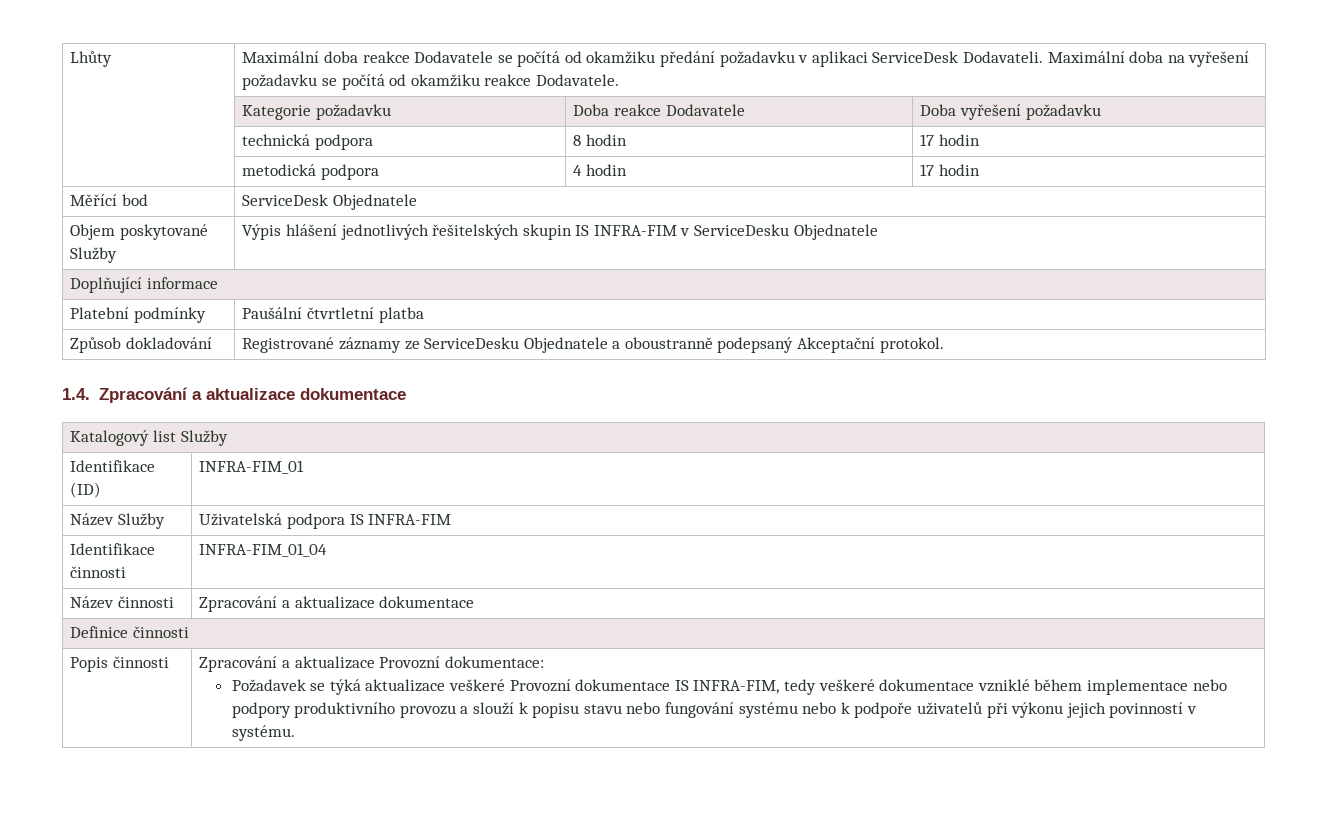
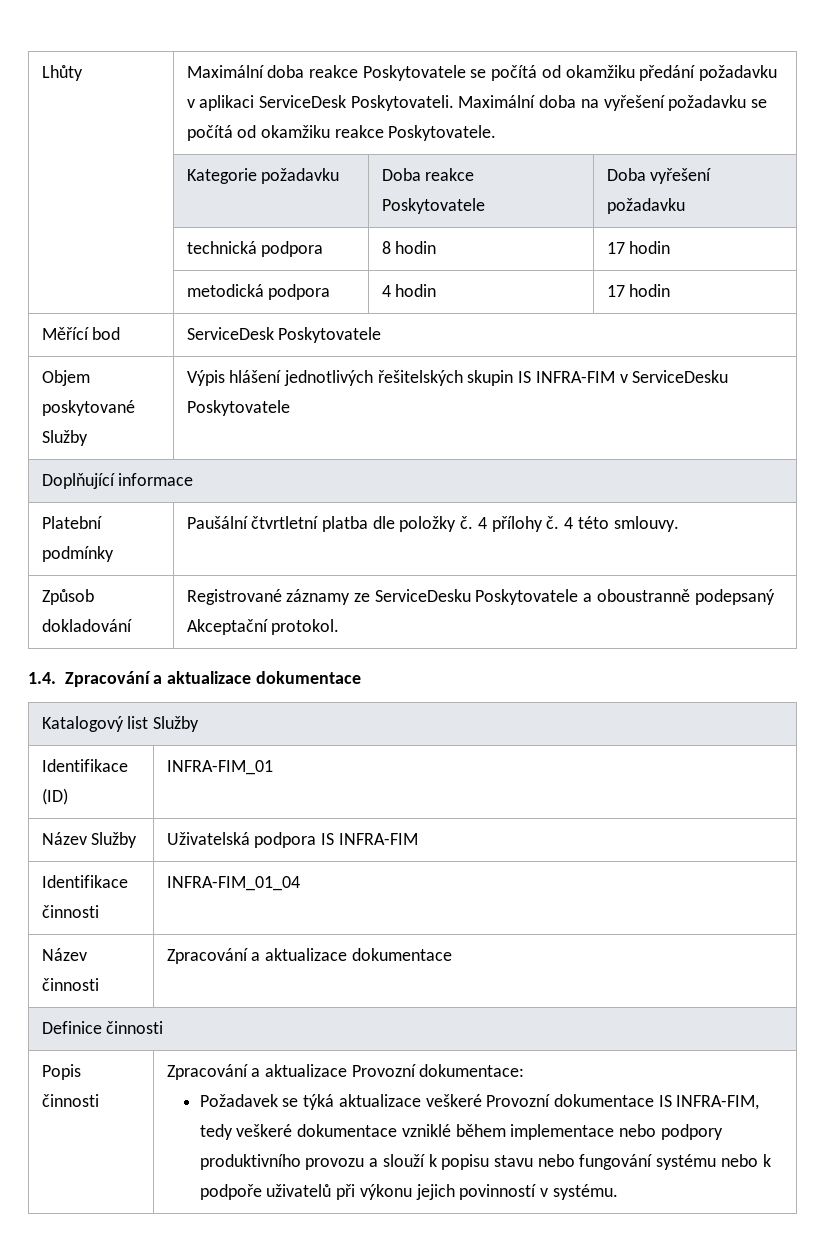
- Lhůty | Maximální doba reakce Dodavatele se počítá od okamžiku předání požadavku v aplikaci ServiceDesk Dodavateli. Maximální doba na vyřešení požadavku se počítá od okamžiku reakce Dodavatele.
+ Lhůty | Maximální doba reakce Poskytovatele se počítá od okamžiku předání požadavku v aplikaci ServiceDesk Poskytovateli. Maximální doba na vyřešení požadavku se počítá od okamžiku reakce Poskytovatele.
- | Kategorie požadavku | Doba reakce Dodavatele | Doba vyřešení požadavku
+ | Kategorie požadavku | Doba reakce Poskytovatele | Doba vyřešení požadavku
- Měřící bod | ServiceDesk Objednatele
+ Měřící bod | ServiceDesk Poskytovatele
- Objem poskytované Služby | Výpis hlášení jednotlivých řešitelských skupin IS INFRA-FIM v ServiceDesku Objednatele
+ Objem poskytované Služby | Výpis hlášení jednotlivých řešitelských skupin IS INFRA-FIM v ServiceDesku Poskytovatele
- Platební podmínky | Paušální čtvrtletní platba
+ Platební podmínky | Paušální čtvrtletní platba dle položky č. 4 přílohy č. 4 této smlouvy.
- Způsob dokladování | Registrované záznamy ze ServiceDesku Objednatele a oboustranně podepsaný Akceptační protokol.
+ Způsob dokladování | Registrované záznamy ze ServiceDesku Poskytovatele a oboustranně podepsaný Akceptační protokol.

